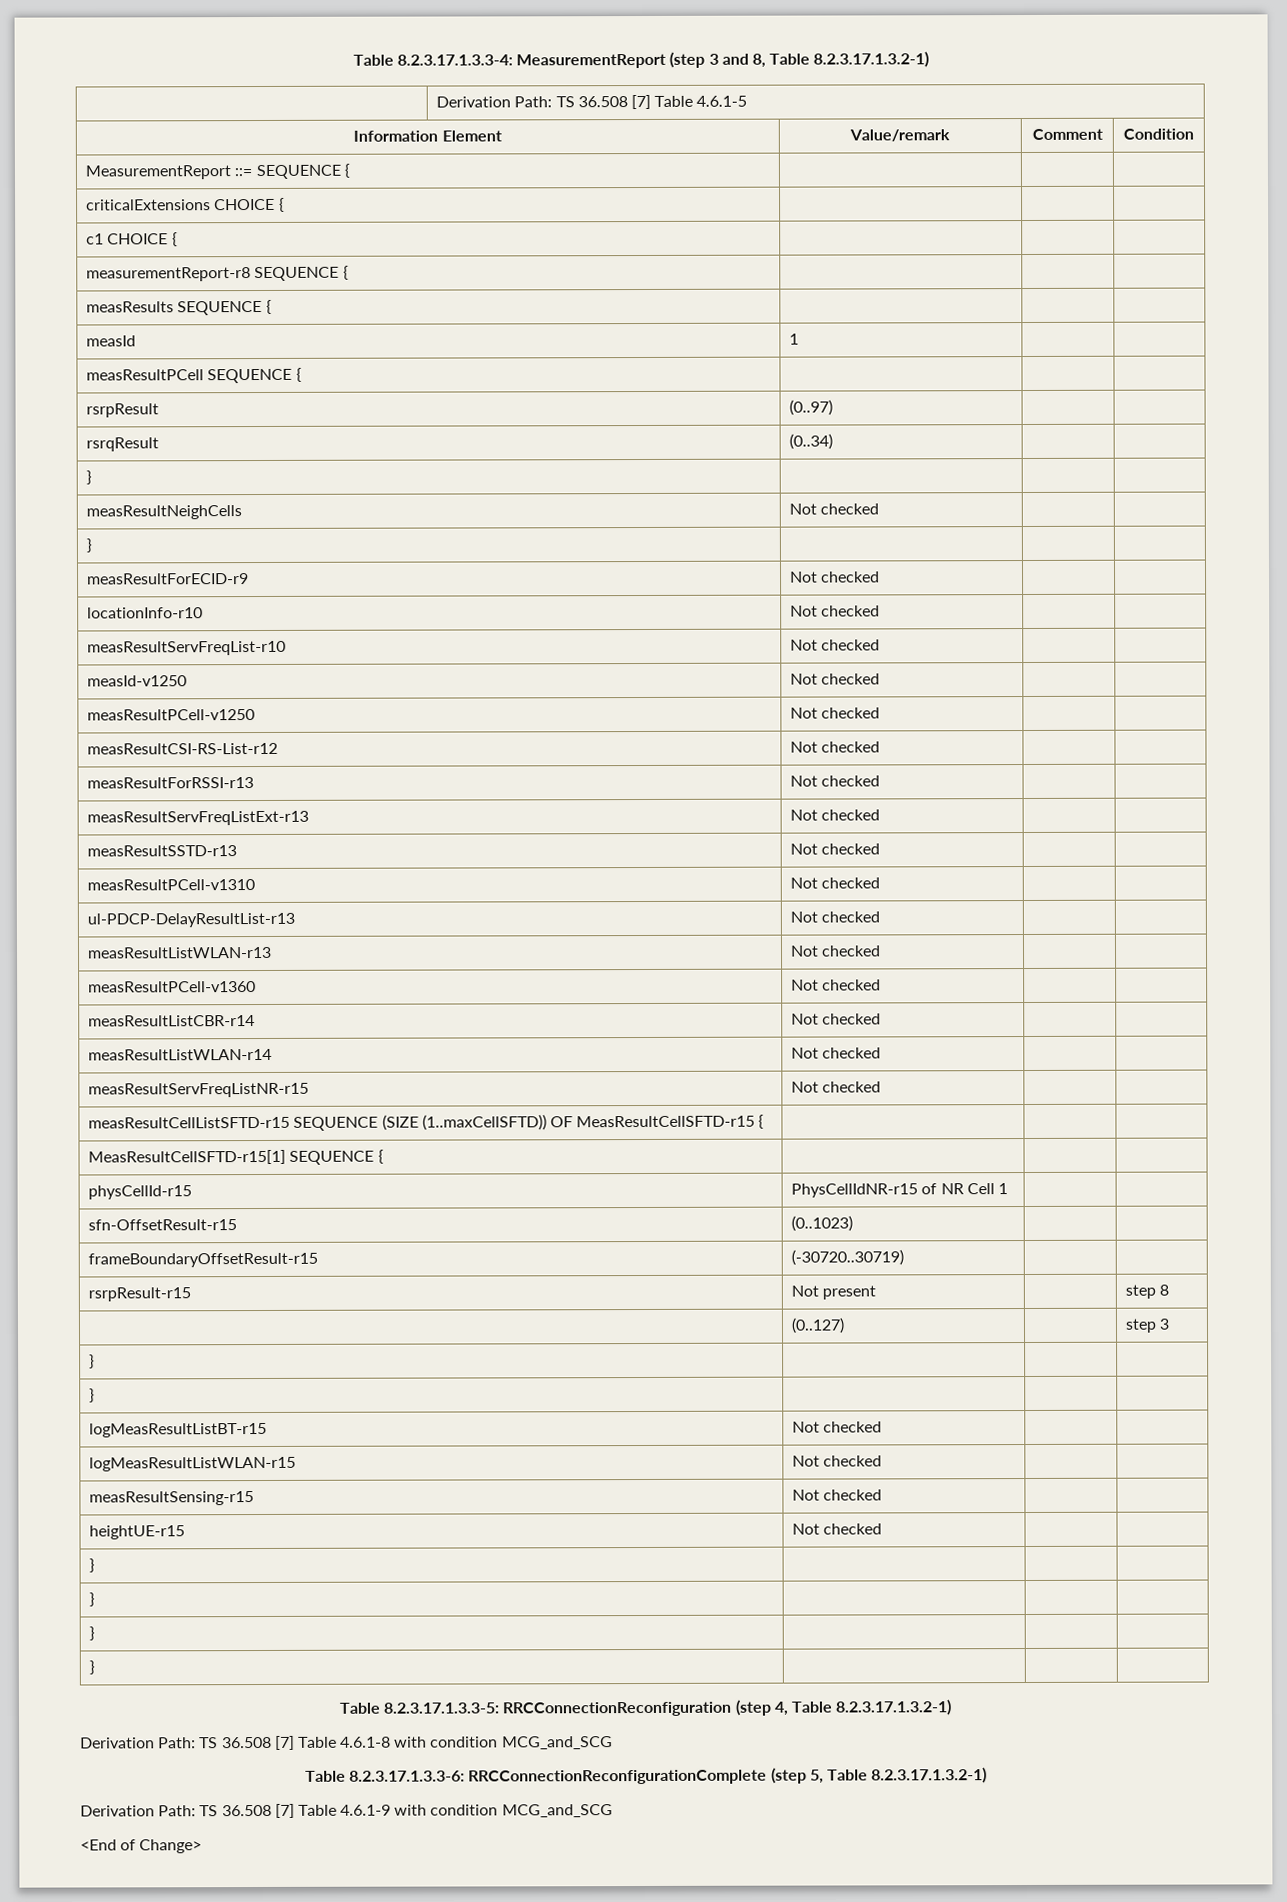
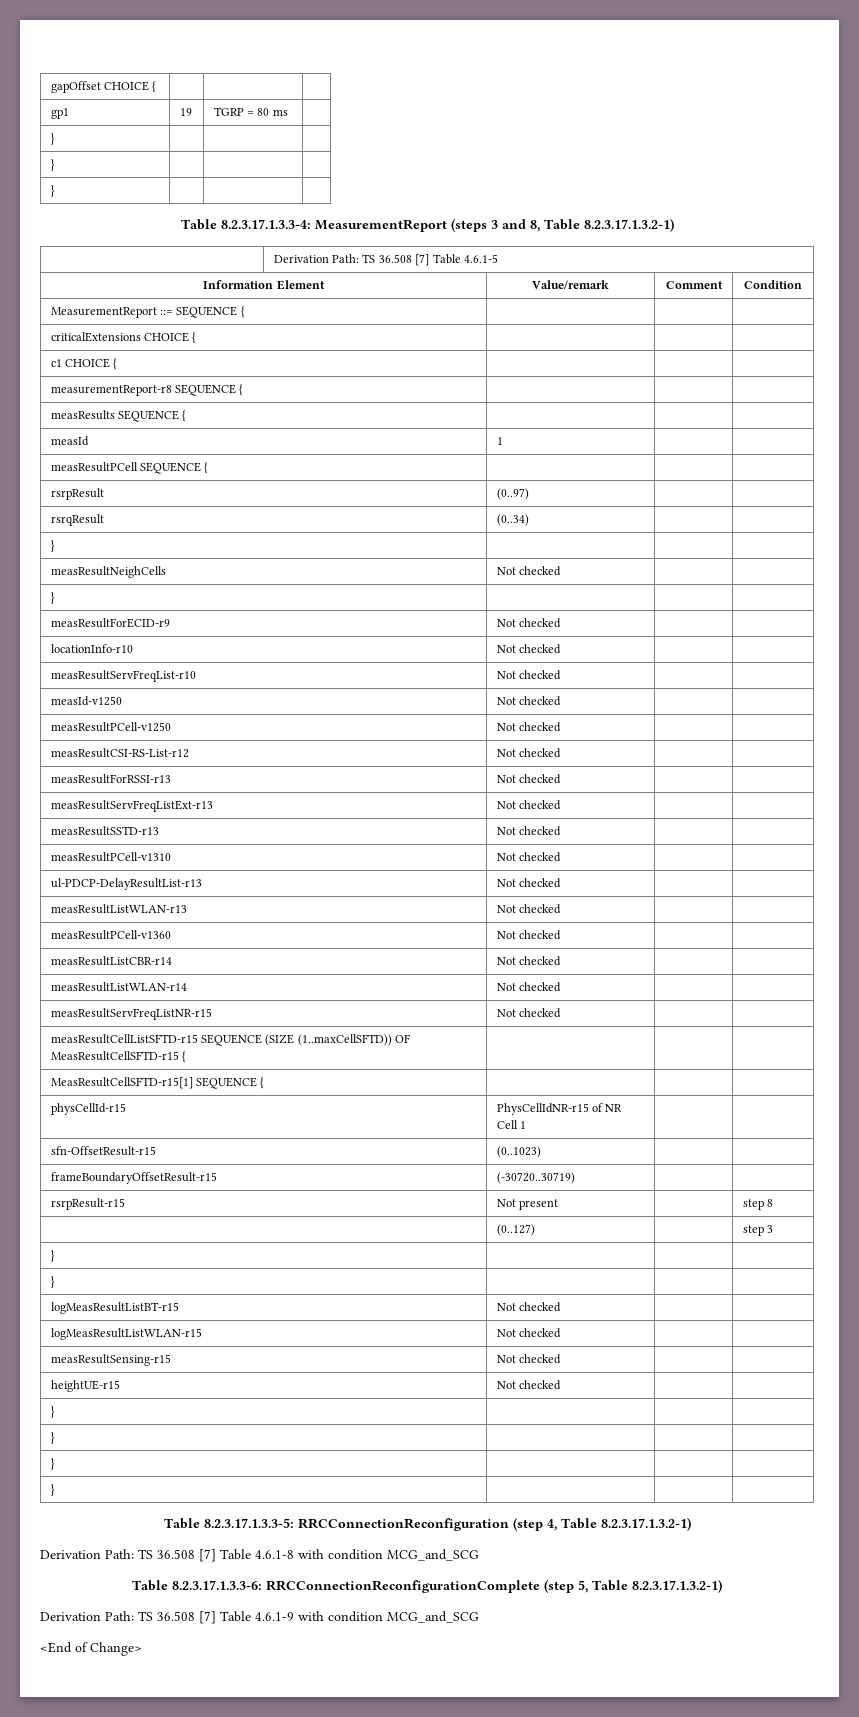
+ gapOffset CHOICE { | | |
+ gp1 | 19 | TGRP = 80 ms |
+ } | | |
+ } | | |
+ } | | |
- Table 8.2.3.17.1.3.3-4: MeasurementReport (step 3 and 8, Table 8.2.3.17.1.3.2-1)
+ Table 8.2.3.17.1.3.3-4: MeasurementReport (steps 3 and 8, Table 8.2.3.17.1.3.2-1)

